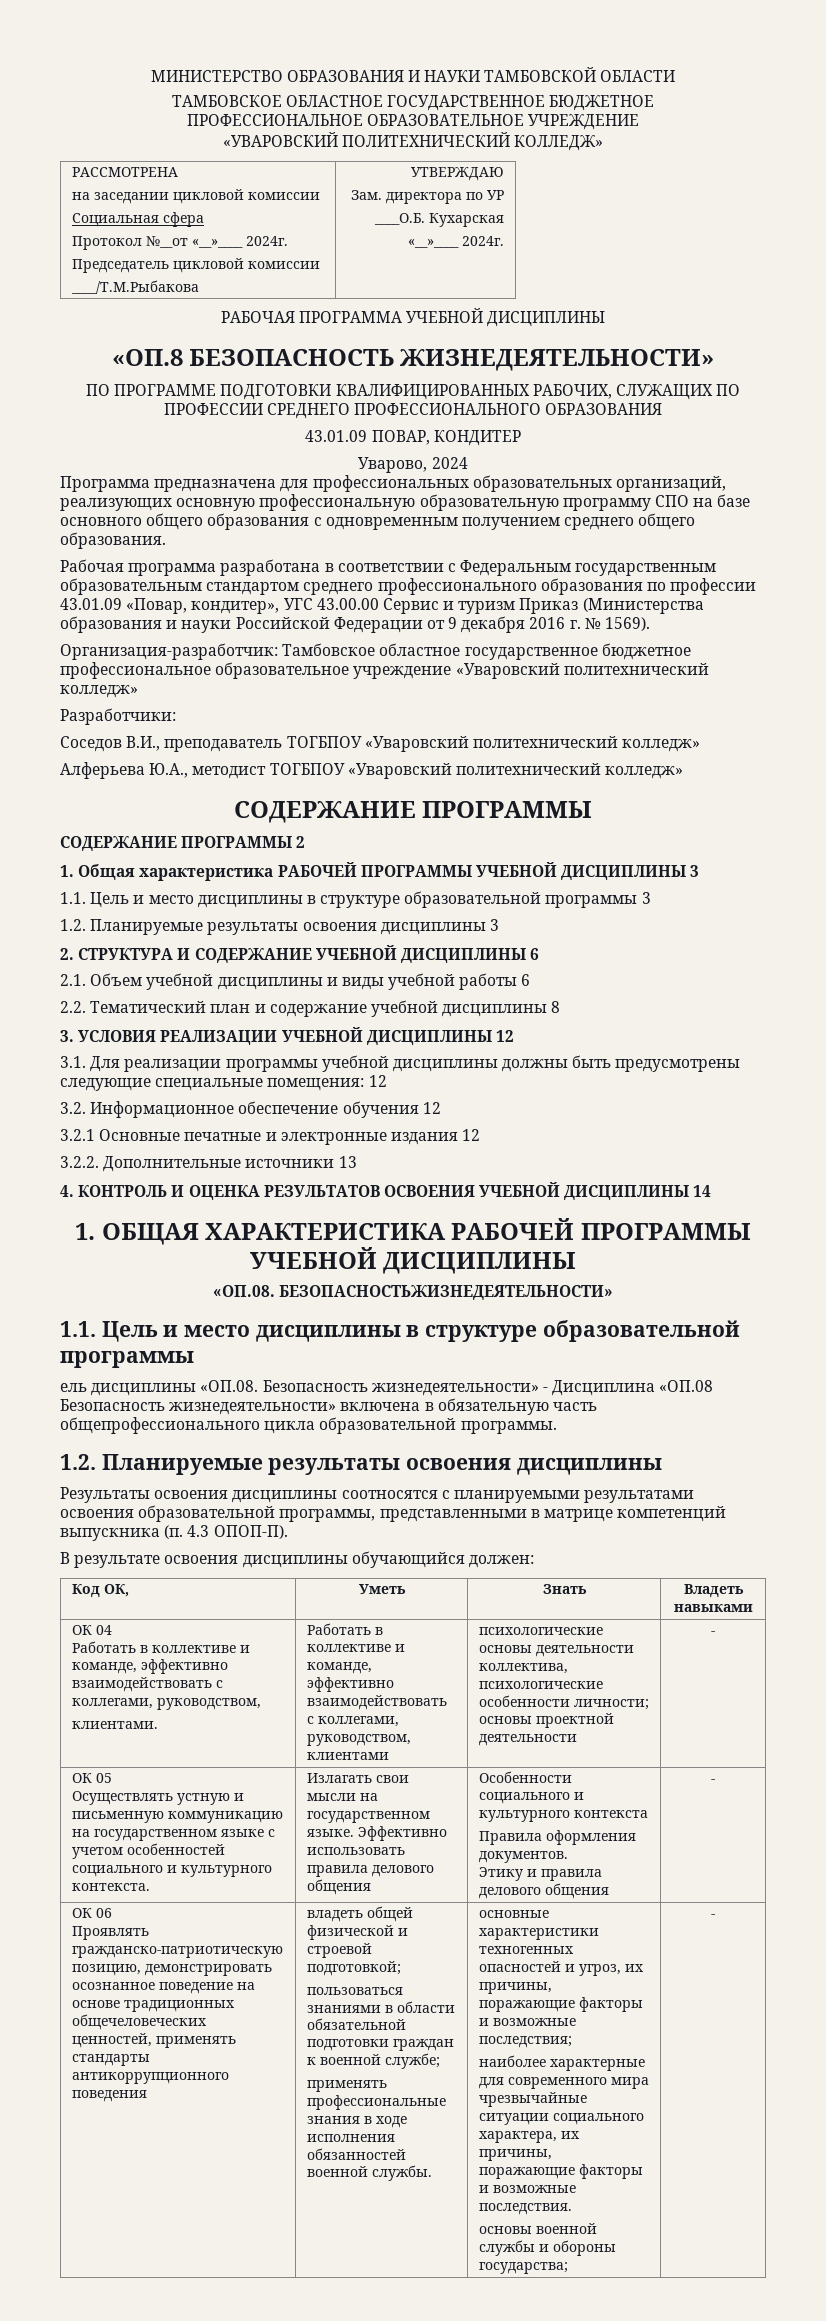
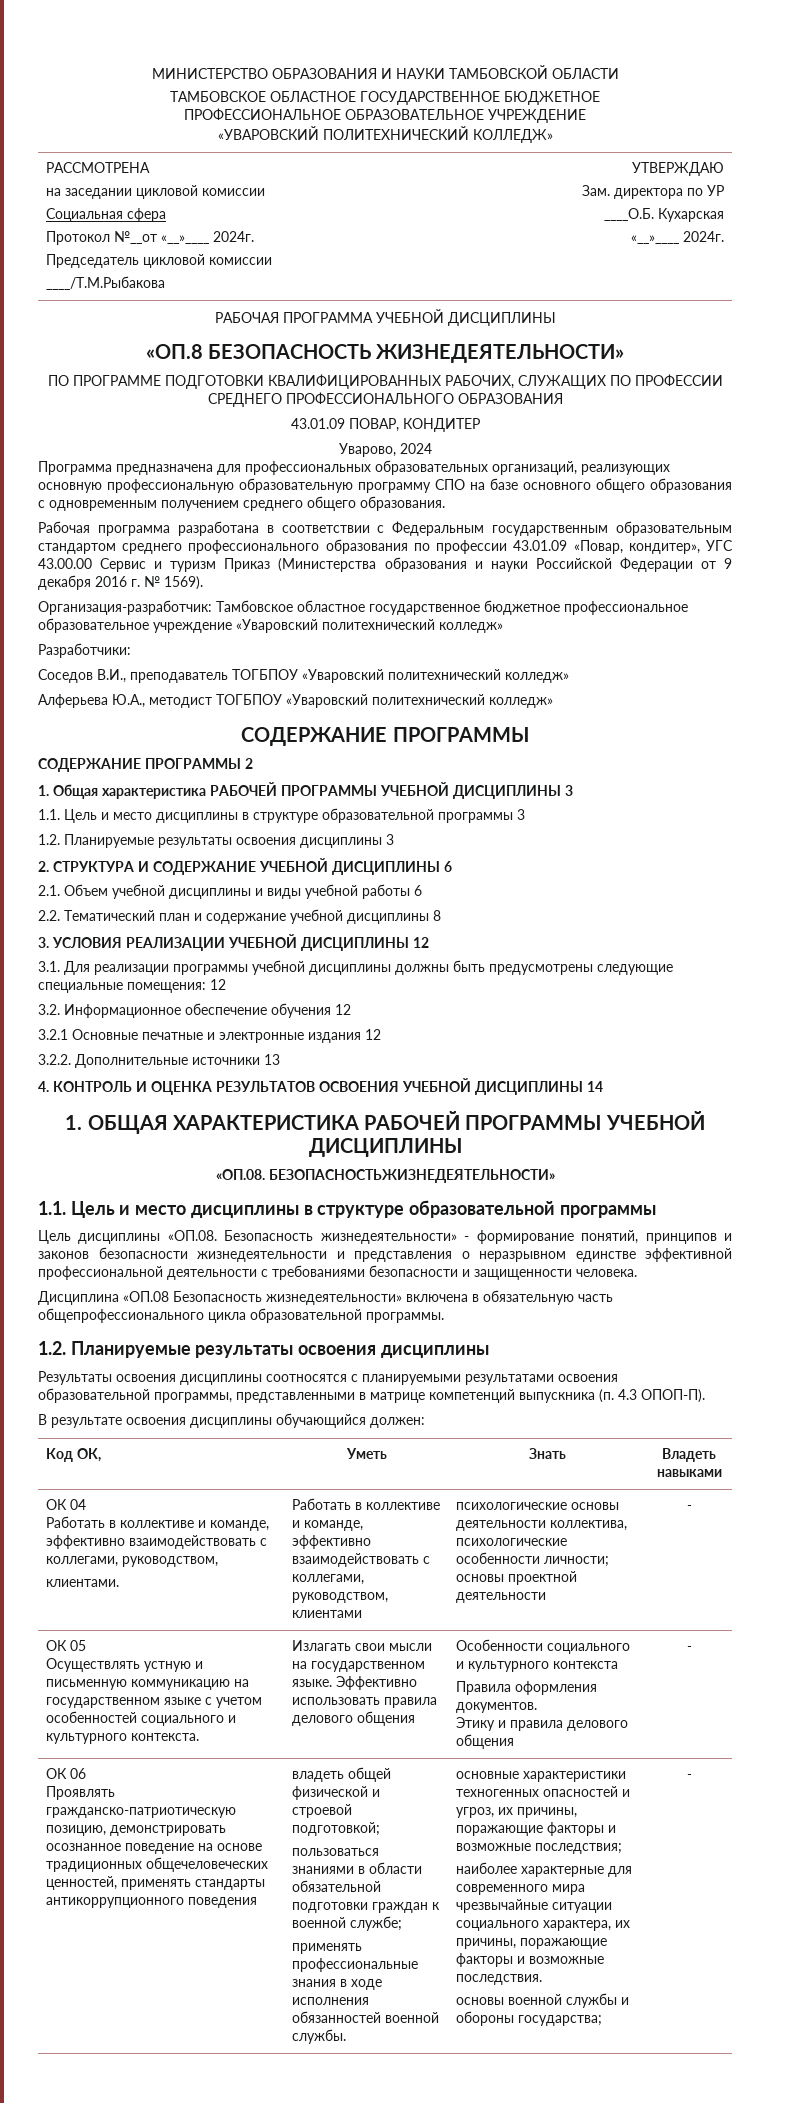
- ель дисциплины «ОП.08. Безопасность жизнедеятельности» - Дисциплина «ОП.08 Безопасность жизнедеятельности» включена в обязательную часть общепрофессионального цикла образовательной программы.
+ Цель дисциплины «ОП.08. Безопасность жизнедеятельности» - формирование понятий, принципов и законов безопасности жизнедеятельности и представления о неразрывном единстве эффективной профессиональной деятельности с требованиями безопасности и защищенности человека.
+ Дисциплина «ОП.08 Безопасность жизнедеятельности» включена в обязательную часть общепрофессионального цикла образовательной программы.

